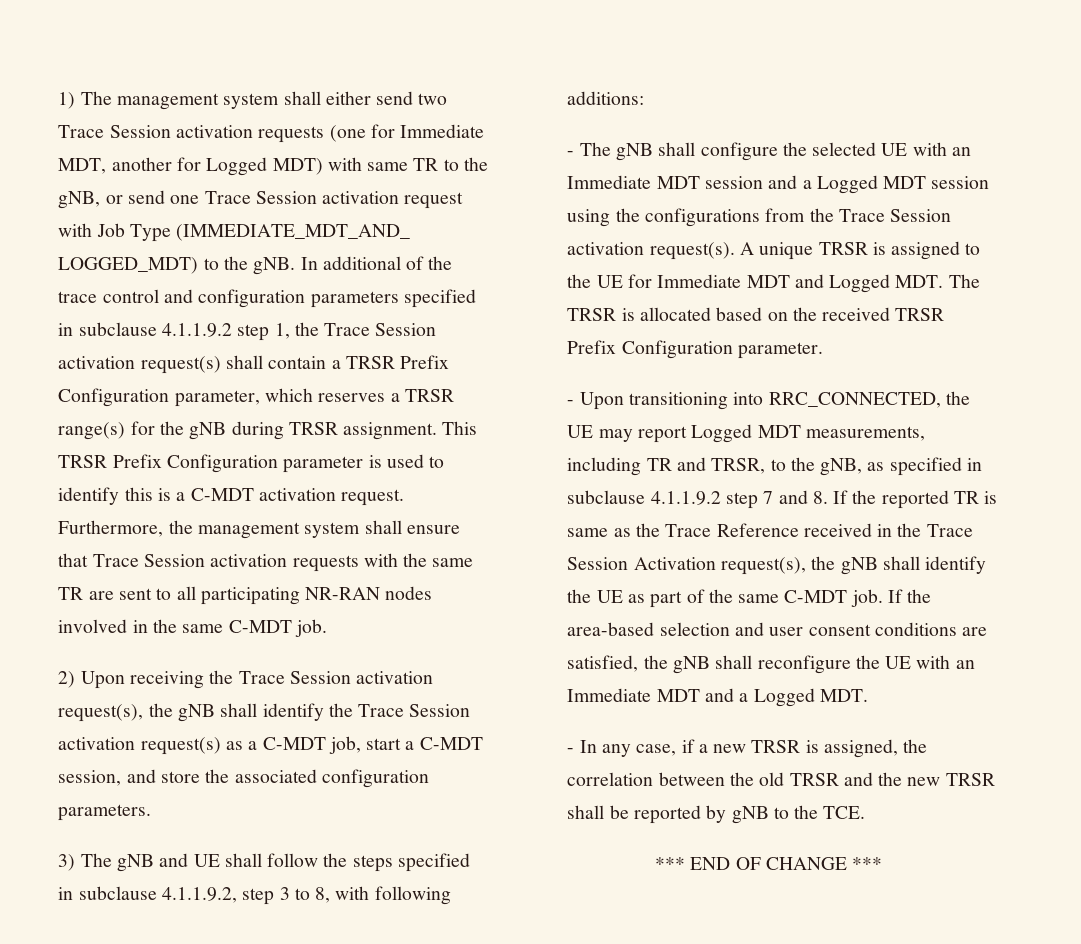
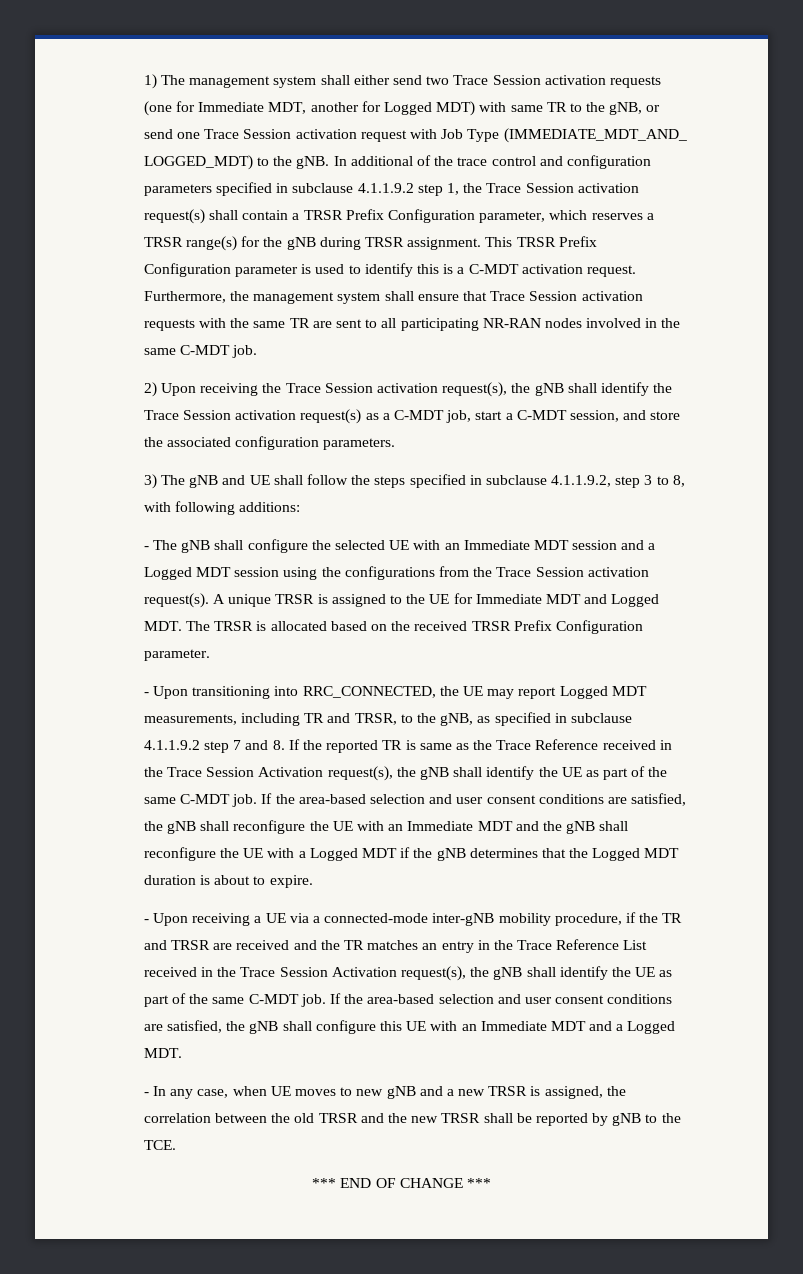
- If the area-based selection and user consent conditions are satisfied, the gNB shall reconfigure the UE with an Immediate MDT and a Logged MDT.
+ If the area-based selection and user consent conditions are satisfied, the gNB shall reconfigure the UE with an Immediate MDT and the gNB shall reconfigure the UE with a Logged MDT if the gNB determines that the Logged MDT duration is about to expire.
+ - Upon receiving a UE via a connected-mode inter-gNB mobility procedure, if the TR and TRSR are received and the TR matches an entry in the Trace Reference List received in the Trace Session Activation request(s), the gNB shall identify the UE as part of the same C-MDT job. If the area-based selection and user consent conditions are satisfied, the gNB shall configure this UE with an Immediate MDT and a Logged MDT.
- - In any case, if a new TRSR is assigned, the correlation between the old TRSR and the new TRSR shall be reported by gNB to the TCE.
+ - In any case, when UE moves to new gNB and a new TRSR is assigned, the correlation between the old TRSR and the new TRSR shall be reported by gNB to the TCE.

